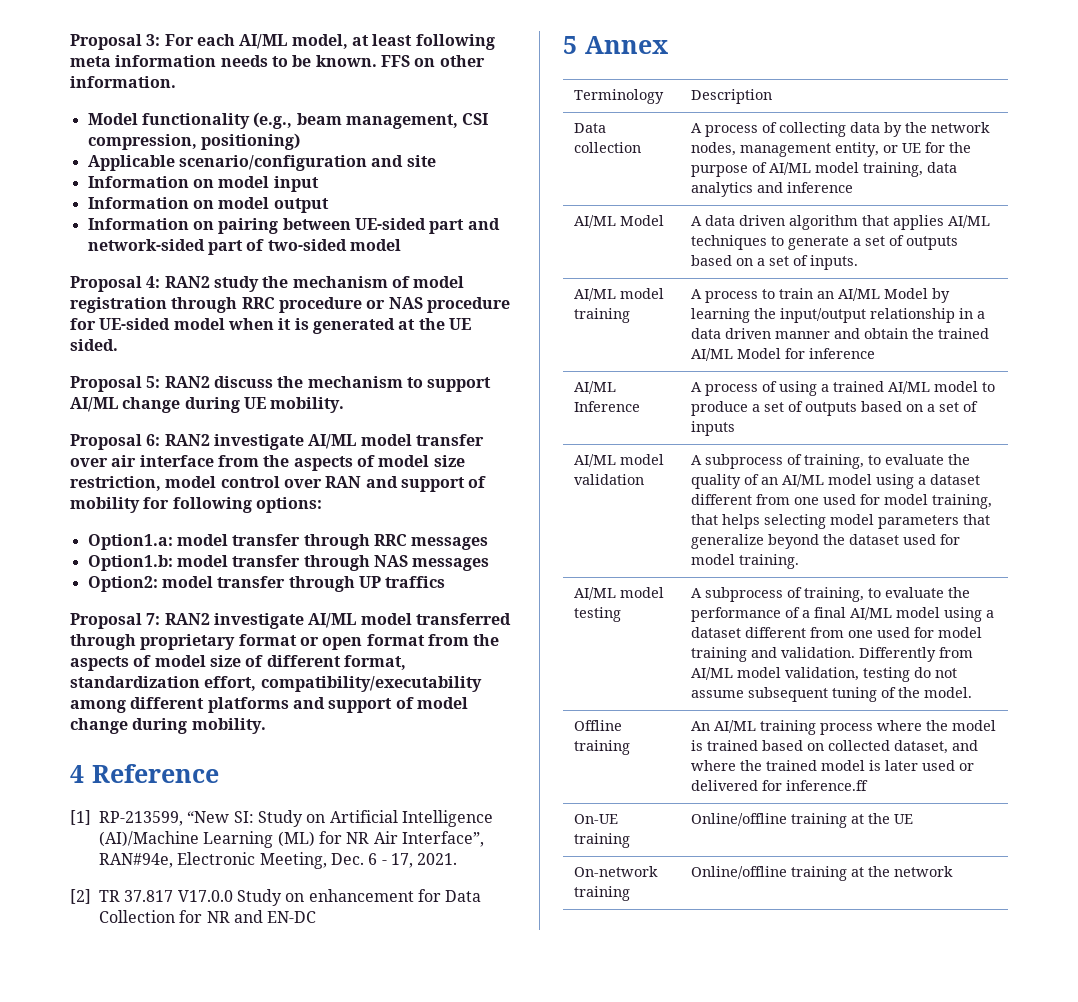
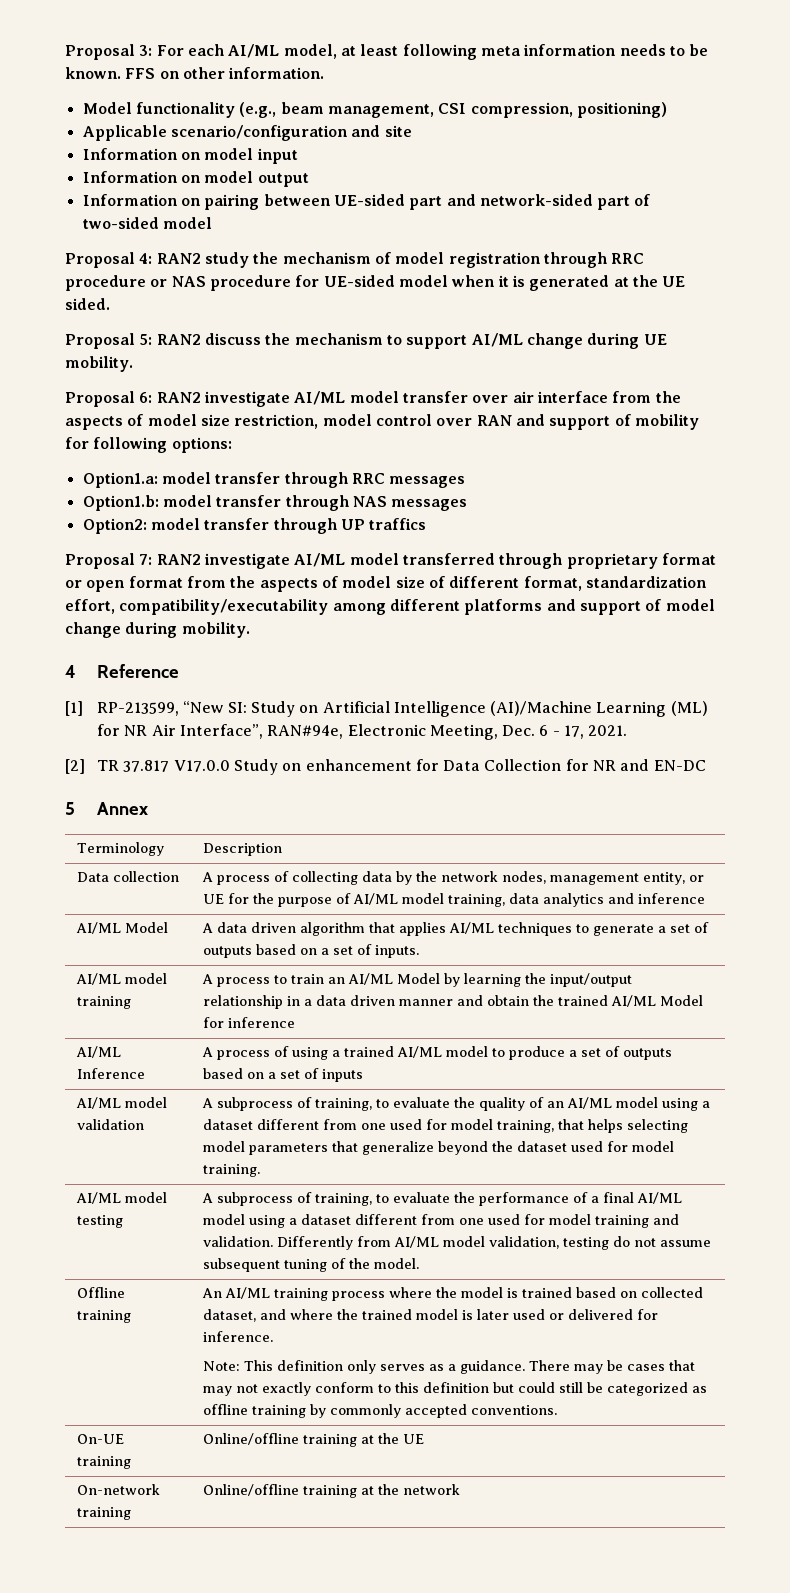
- An AI/ML training process where the model is trained based on collected dataset, and where the trained model is later used or delivered for inference.ff
+ An AI/ML training process where the model is trained based on collected dataset, and where the trained model is later used or delivered for inference.
+ Note: This definition only serves as a guidance. There may be cases that may not exactly conform to this definition but could still be categorized as offline training by commonly accepted conventions.

